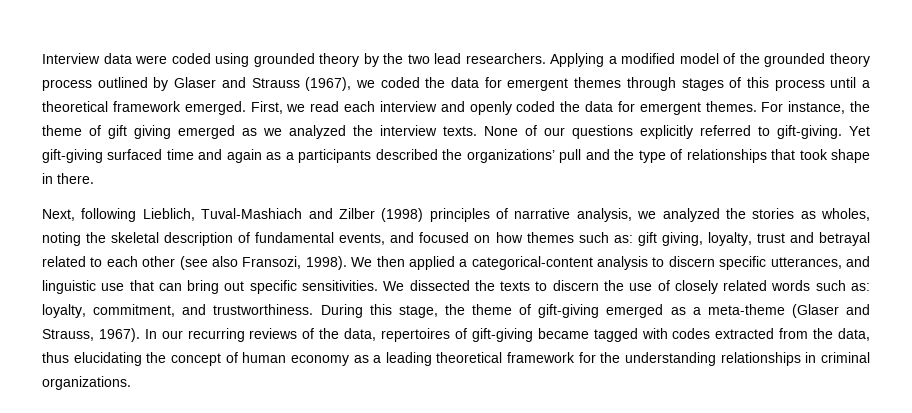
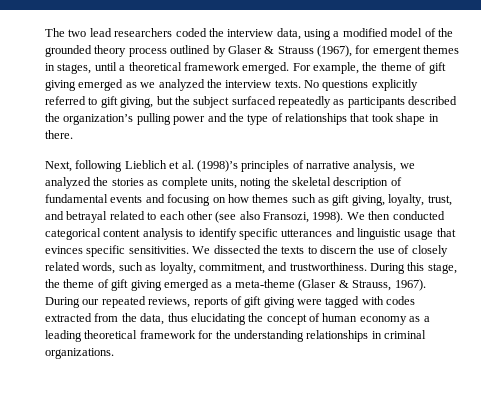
- Interview data were coded using grounded theory by the two lead researchers. Applying a modified model of the grounded theory process outlined by Glaser and Strauss (1967), we coded the data for emergent themes through stages of this process until a theoretical framework emerged.
+ The two lead researchers coded the interview data, using a modified model of the grounded theory process outlined by Glaser & Strauss (1967), for emergent themes in stages, until a theoretical framework emerged.
- First, we read each interview and openly coded the data for emergent themes. For instance, the theme of gift giving emerged as we analyzed the interview texts.
+ For example, the theme of gift giving emerged as we analyzed the interview texts.
- None of our questions explicitly referred to gift-giving. Yet gift-giving surfaced time and again as a participants described the organizations’ pull and the type of relationships that took shape in there.
+ No questions explicitly referred to gift giving, but the subject surfaced repeatedly as participants described the organization’s pulling power and the type of relationships that took shape in there.
- Next, following Lieblich, Tuval-Mashiach and Zilber (1998) principles of narrative analysis, we analyzed the stories as wholes, noting the skeletal description of fundamental events, and focused on how themes such as: gift giving, loyalty, trust and betrayal related to each other (see also Fransozi, 1998).
+ Next, following Lieblich et al. (1998)’s principles of narrative analysis, we analyzed the stories as complete units, noting the skeletal description of fundamental events and focusing on how themes such as gift giving, loyalty, trust, and betrayal related to each other (see also Fransozi, 1998).
- We then applied a categorical-content analysis to discern specific utterances, and linguistic use that can bring out specific sensitivities.
+ We then conducted categorical content analysis to identify specific utterances and linguistic usage that evinces specific sensitivities.
- We dissected the texts to discern the use of closely related words such as: loyalty, commitment, and trustworthiness.
+ We dissected the texts to discern the use of closely related words, such as loyalty, commitment, and trustworthiness.
- During this stage, the theme of gift-giving emerged as a meta-theme (Glaser and Strauss, 1967).
+ During this stage, the theme of gift giving emerged as a meta-theme (Glaser & Strauss, 1967).
- In our recurring reviews of the data, repertoires of gift-giving became tagged with codes extracted from the data, thus elucidating the concept of human economy as a leading theoretical framework for the understanding relationships in criminal organizations.
+ During our repeated reviews, reports of gift giving were tagged with codes extracted from the data, thus elucidating the concept of human economy as a leading theoretical framework for the understanding relationships in criminal organizations.

